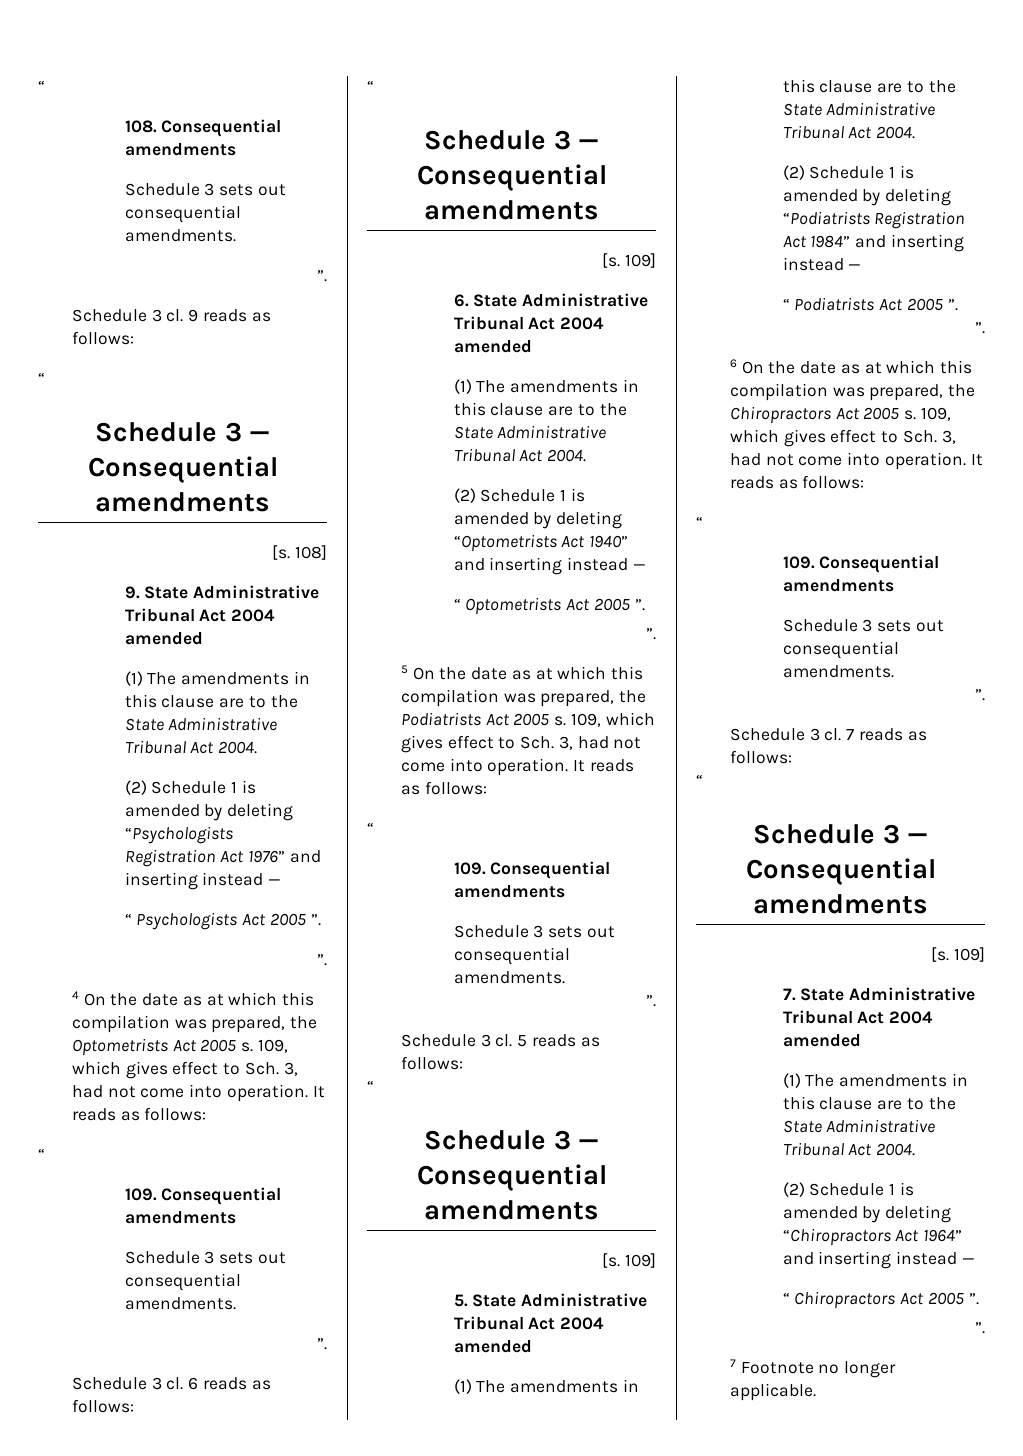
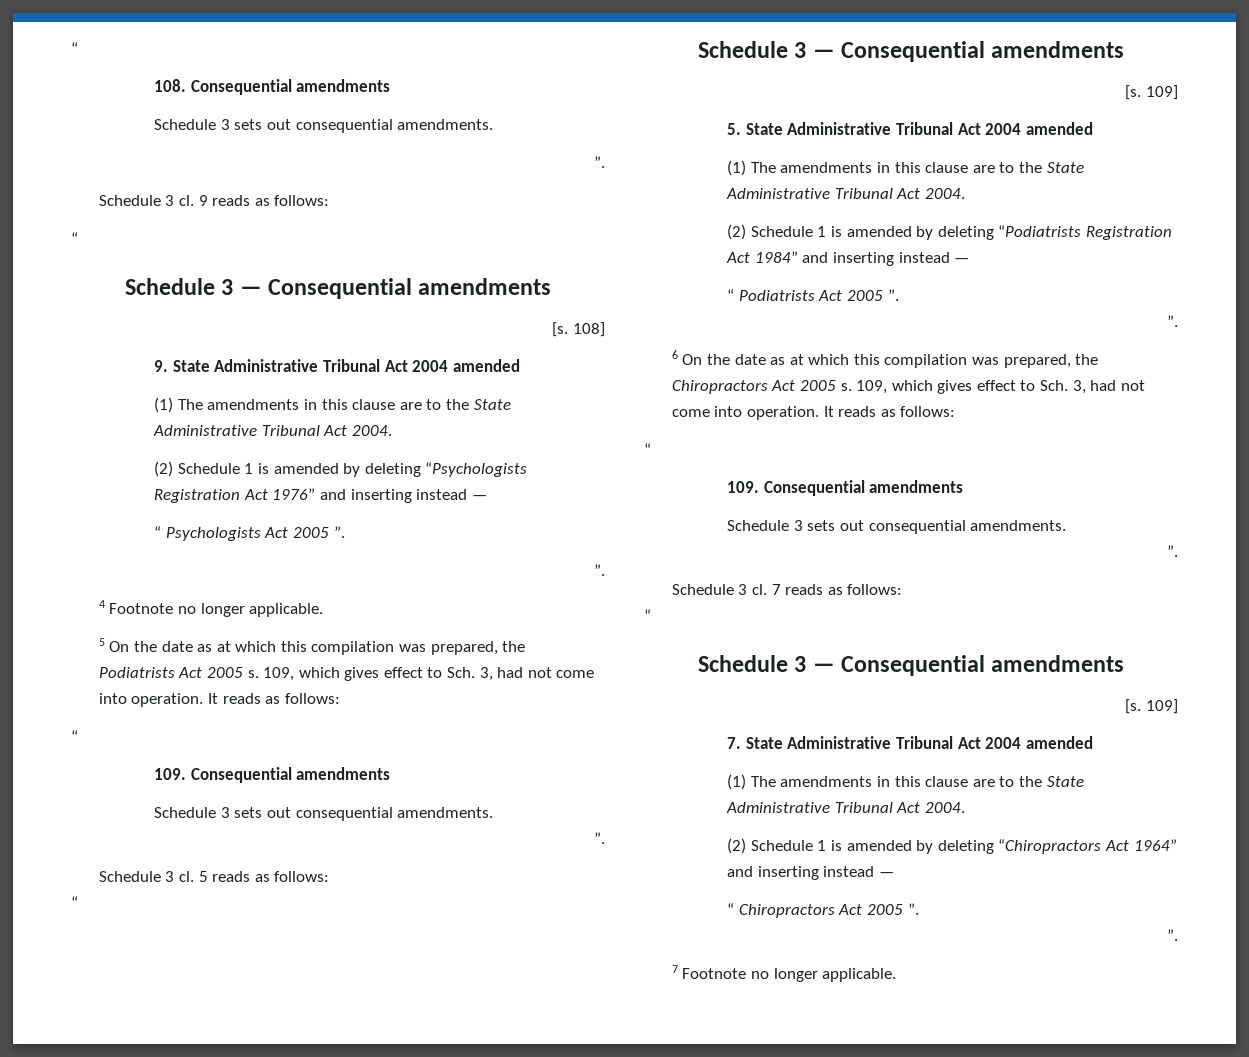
- 4 On the date as at which this compilation was prepared, the Optometrists Act 2005 s. 109, which gives effect to Sch. 3, had not come into operation. It reads as follows:
- “
- 109. Consequential amendments
- Schedule 3 sets out consequential amendments.
- ”.
- Schedule 3 cl. 6 reads as follows:
- “
- Schedule 3 — Consequential amendments
- [s. 109]
- 6. State Administrative Tribunal Act 2004 amended
- (1) The amendments in this clause are to the State Administrative Tribunal Act 2004.
- (2) Schedule 1 is amended by deleting “Optometrists Act 1940” and inserting instead —
- “ Optometrists Act 2005 ”.
- ”.
+ 4 Footnote no longer applicable.

